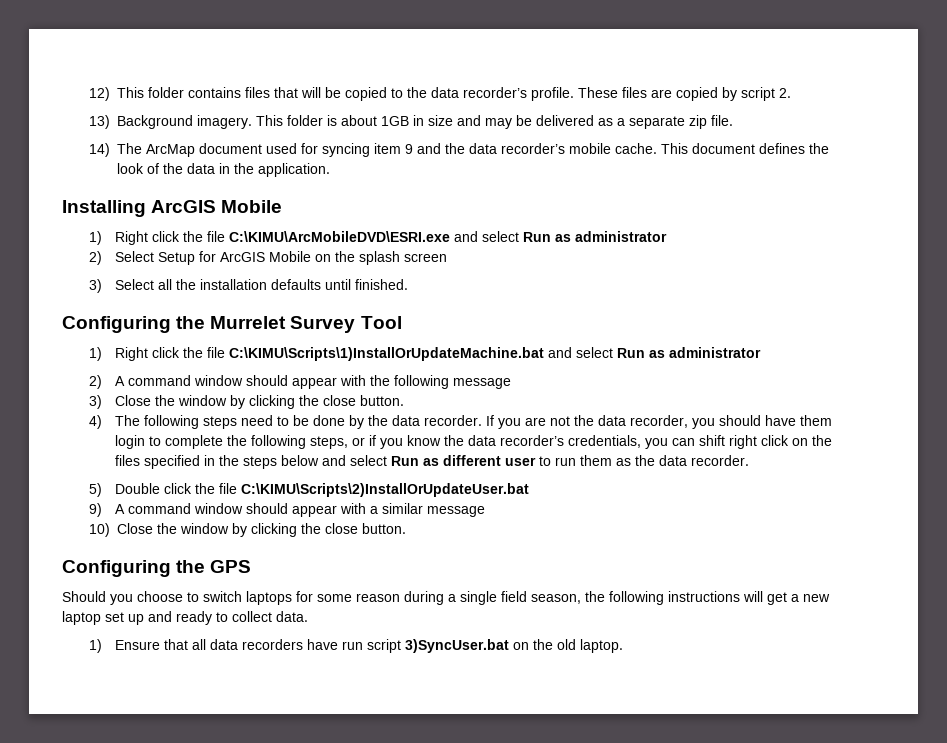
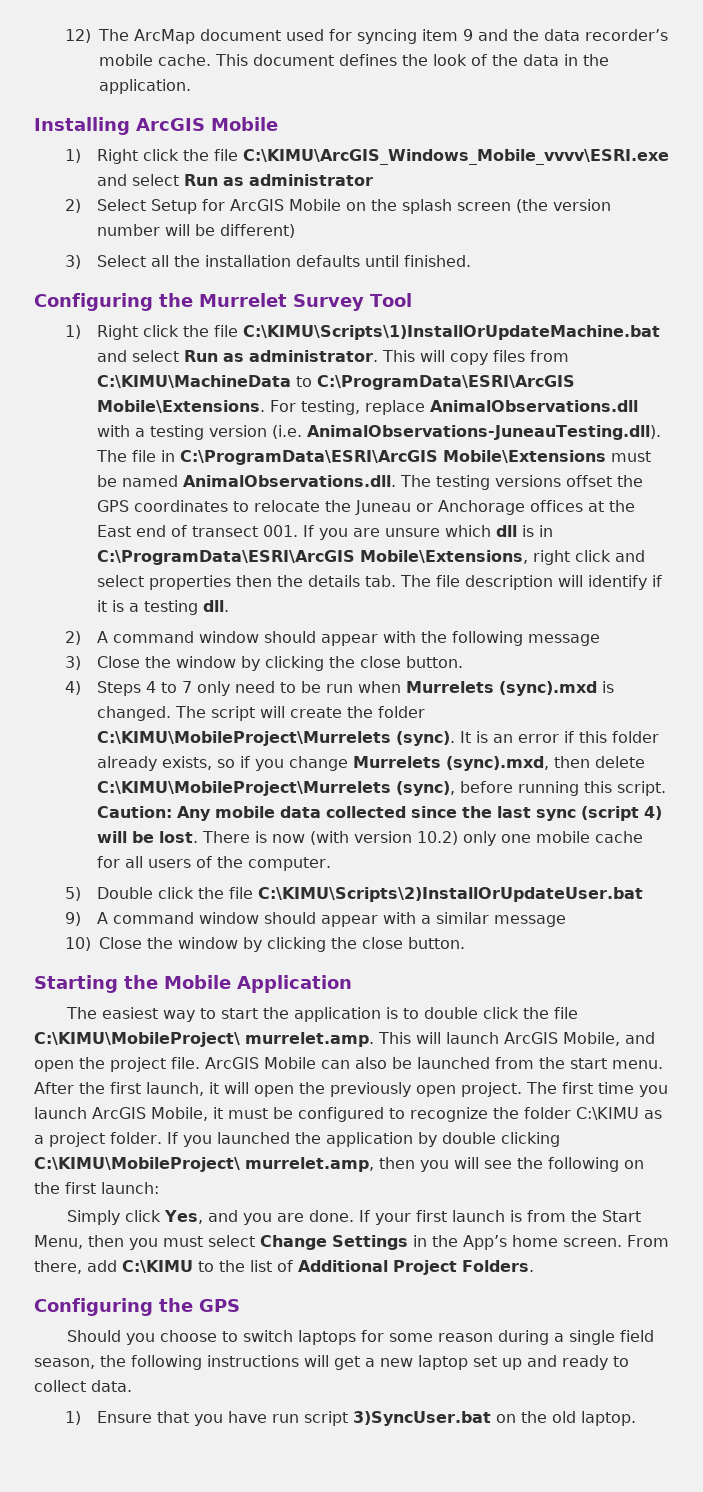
- 12) This folder contains files that will be copied to the data recorder’s profile. These files are copied by script 2.
- 13) Background imagery. This folder is about 1GB in size and may be delivered as a separate zip file.
- 14) The ArcMap document used for syncing item 9 and the data recorder’s mobile cache.
+ 12) The ArcMap document used for syncing item 9 and the data recorder’s mobile cache.
- 1) Right click the file C:\KIMU\ArcMobileDVD\ESRI.exe and select Run as administrator
+ 1) Right click the file C:\KIMU\ArcGIS_Windows_Mobile_vvvv\ESRI.exe and select Run as administrator
- 2) Select Setup for ArcGIS Mobile on the splash screen
+ 2) Select Setup for ArcGIS Mobile on the splash screen (the version number will be different)
- 1) Right click the file C:\KIMU\Scripts\1)InstallOrUpdateMachine.bat and select Run as administrator
+ 1) Right click the file C:\KIMU\Scripts\1)InstallOrUpdateMachine.bat and select Run as administrator. This will copy files from C:\KIMU\MachineData to C:\ProgramData\ESRI\ArcGIS Mobile\Extensions. For testing, replace AnimalObservations.dll with a testing version (i.e. AnimalObservations-JuneauTesting.dll). The file in C:\ProgramData\ESRI\ArcGIS Mobile\Extensions must be named AnimalObservations.dll. The testing versions offset the GPS coordinates to relocate the Juneau or Anchorage offices at the East end of transect 001. If you are unsure which dll is in C:\ProgramData\ESRI\ArcGIS Mobile\Extensions, right click and select properties then the details tab. The file description will identify if it is a testing dll.
- 4) The following steps need to be done by the data recorder. If you are not the data recorder, you should have them login to complete the following steps, or if you know the data recorder’s credentials, you can shift right click on the files specified in the steps below and select Run as different user to run them as the data recorder.
+ 4) Steps 4 to 7 only need to be run when Murrelets (sync).mxd is changed. The script will create the folder C:\KIMU\MobileProject\Murrelets (sync). It is an error if this folder already exists, so if you change Murrelets (sync).mxd, then delete C:\KIMU\MobileProject\Murrelets (sync), before running this script. Caution: Any mobile data collected since the last sync (script 4) will be lost. There is now (with version 10.2) only one mobile cache for all users of the computer.
+ Starting the Mobile Application
+ The easiest way to start the application is to double click the file C:\KIMU\MobileProject\ murrelet.amp. This will launch ArcGIS Mobile, and open the project file. ArcGIS Mobile can also be launched from the start menu. After the first launch, it will open the previously open project. The first time you launch ArcGIS Mobile, it must be configured to recognize the folder C:\KIMU as a project folder. If you launched the application by double clicking C:\KIMU\MobileProject\ murrelet.amp, then you will see the following on the first launch:
+ Simply click Yes, and you are done. If your first launch is from the Start Menu, then you must select Change Settings in the App’s home screen. From there, add C:\KIMU to the list of Additional Project Folders.
- 1) Ensure that all data recorders have run script 3)SyncUser.bat on the old laptop.
+ 1) Ensure that you have run script 3)SyncUser.bat on the old laptop.

